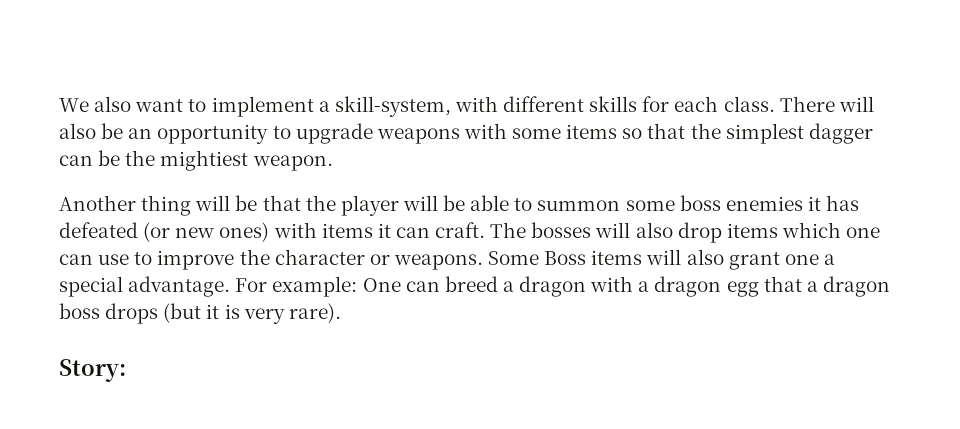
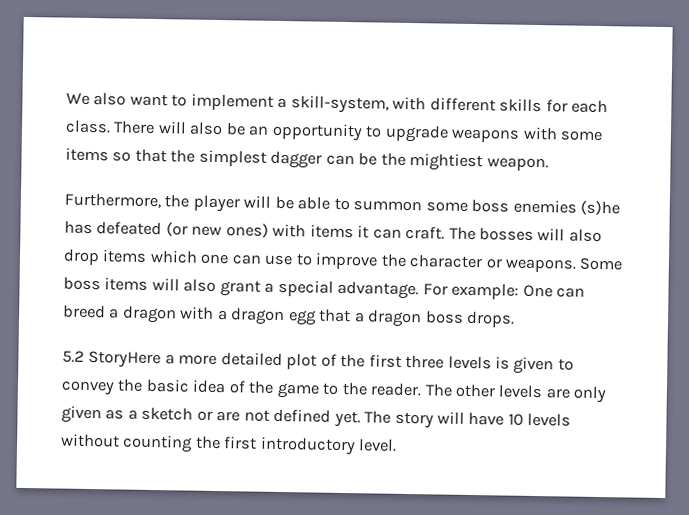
- Another thing will be that the player will be able to summon some boss enemies it has defeated (or new ones) with items it can craft.
+ Furthermore, the player will be able to summon some boss enemies (s)he has defeated (or new ones) with items it can craft.
- Some Boss items will also grant one a special advantage.
+ Some boss items will also grant a special advantage.
- For example: One can breed a dragon with a dragon egg that a dragon boss drops (but it is very rare).
- Story:
+ For example: One can breed a dragon with a dragon egg that a dragon boss drops.
+ 5.2 StoryHere a more detailed plot of the first three levels is given to convey the basic idea of the game to the reader. The other levels are only given as a sketch or are not defined yet. The story will have 10 levels without counting the first introductory level.

